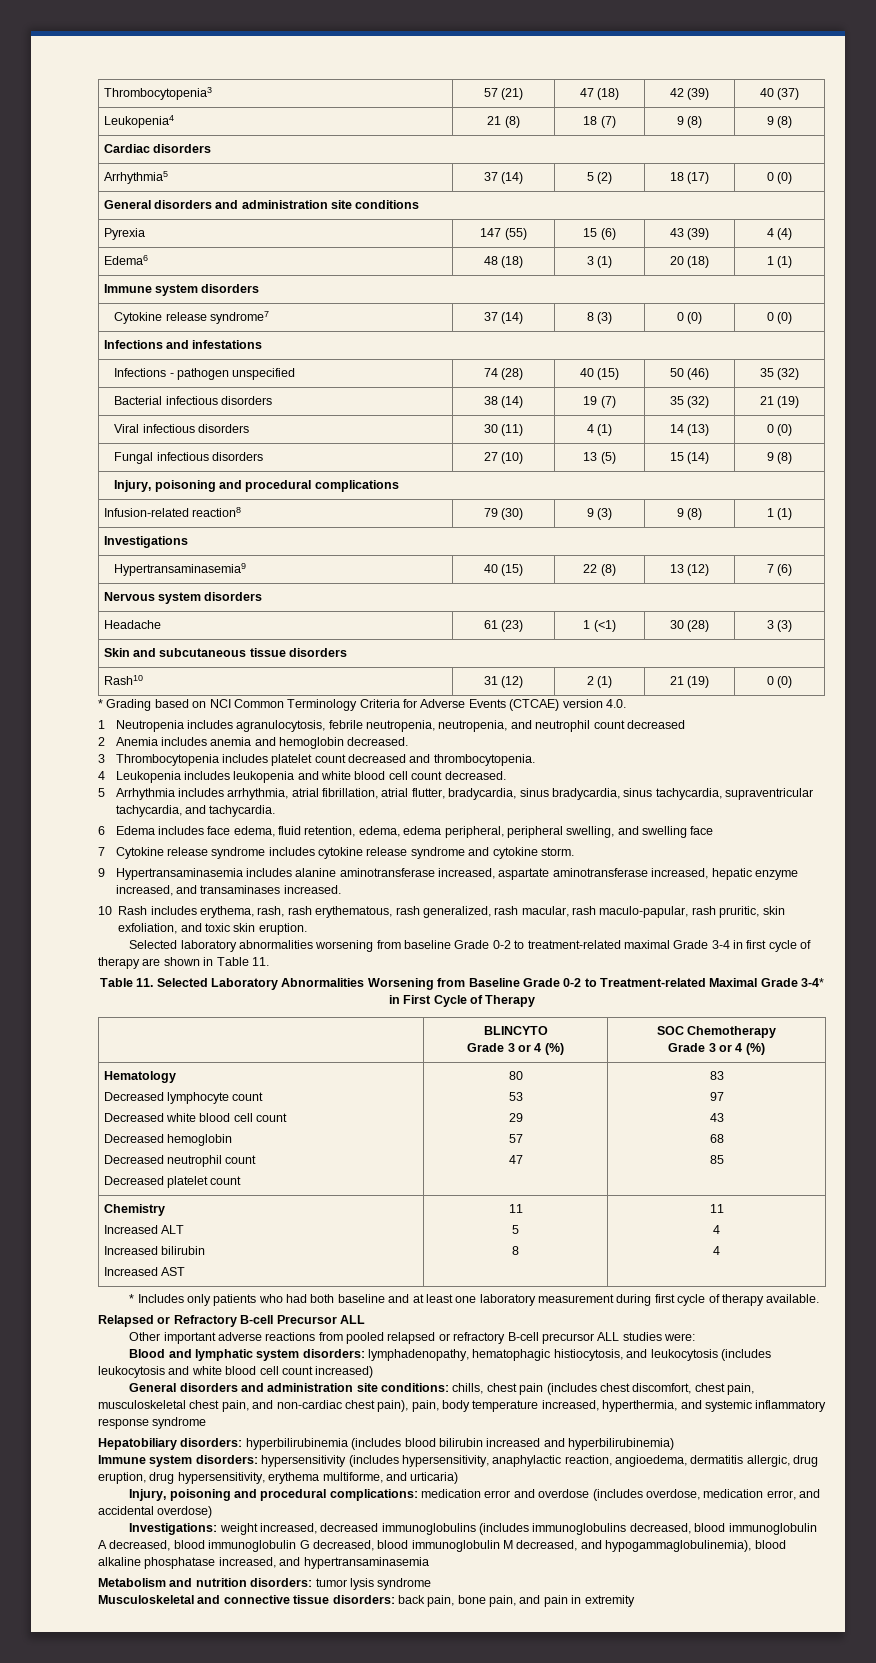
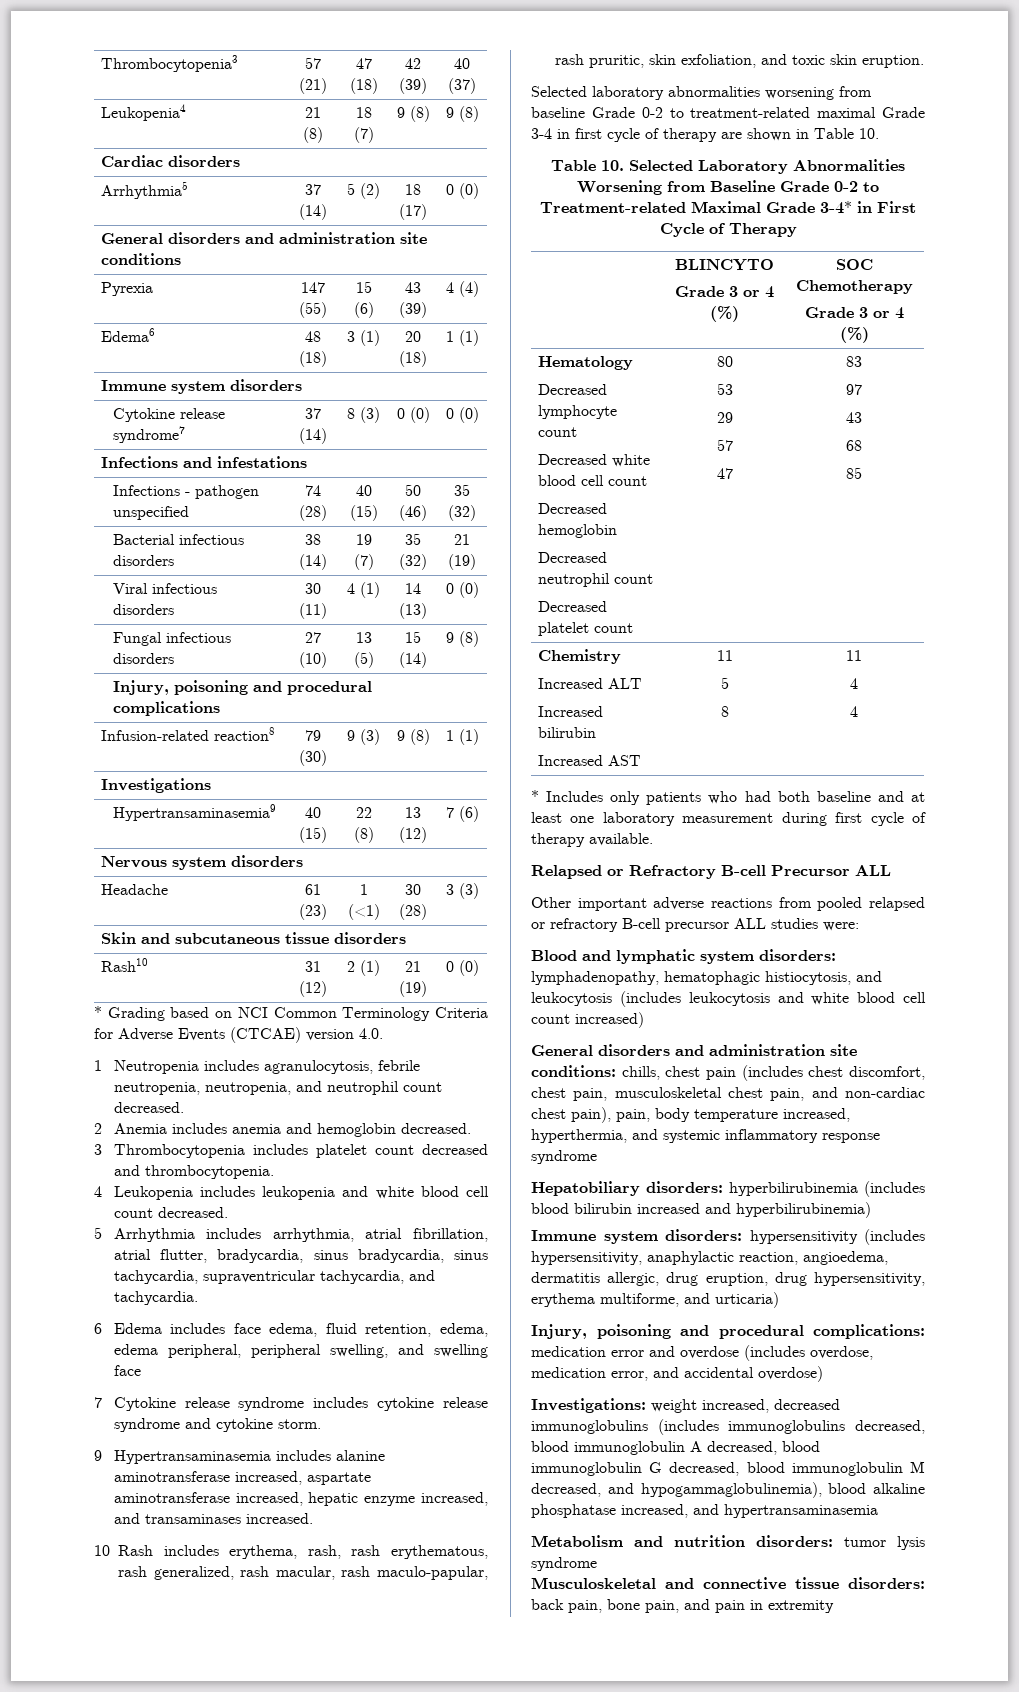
- 1 Neutropenia includes agranulocytosis, febrile neutropenia, neutropenia, and neutrophil count decreased
+ 1 Neutropenia includes agranulocytosis, febrile neutropenia, neutropenia, and neutrophil count decreased.
- Selected laboratory abnormalities worsening from baseline Grade 0-2 to treatment-related maximal Grade 3-4 in first cycle of therapy are shown in Table 11.
- Table 11. Selected Laboratory Abnormalities Worsening from Baseline Grade 0-2 to Treatment-related Maximal Grade 3-4* in First Cycle of Therapy
+ Selected laboratory abnormalities worsening from baseline Grade 0-2 to treatment-related maximal Grade 3-4 in first cycle of therapy are shown in Table 10.
+ Table 10. Selected Laboratory Abnormalities Worsening from Baseline Grade 0-2 to Treatment-related Maximal Grade 3-4* in First Cycle of Therapy

